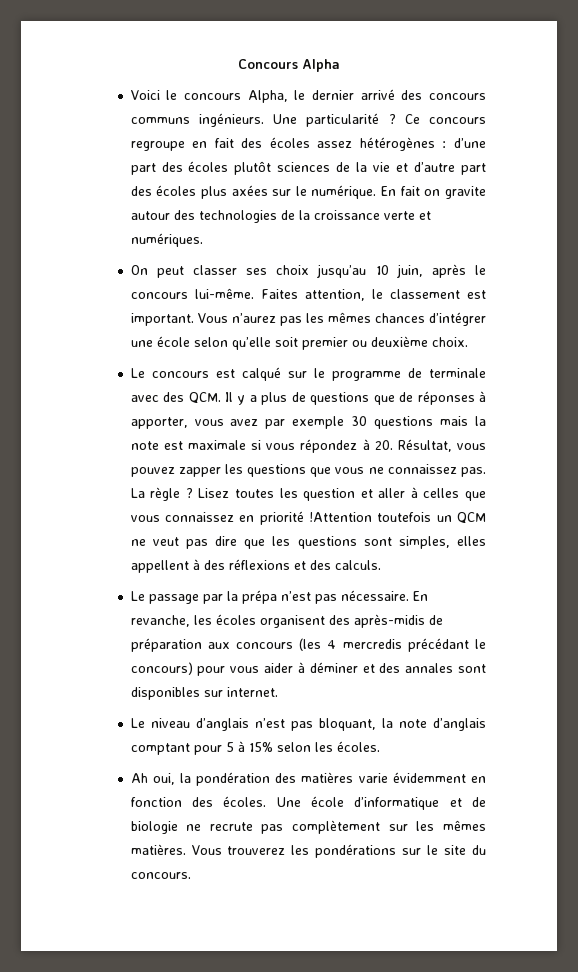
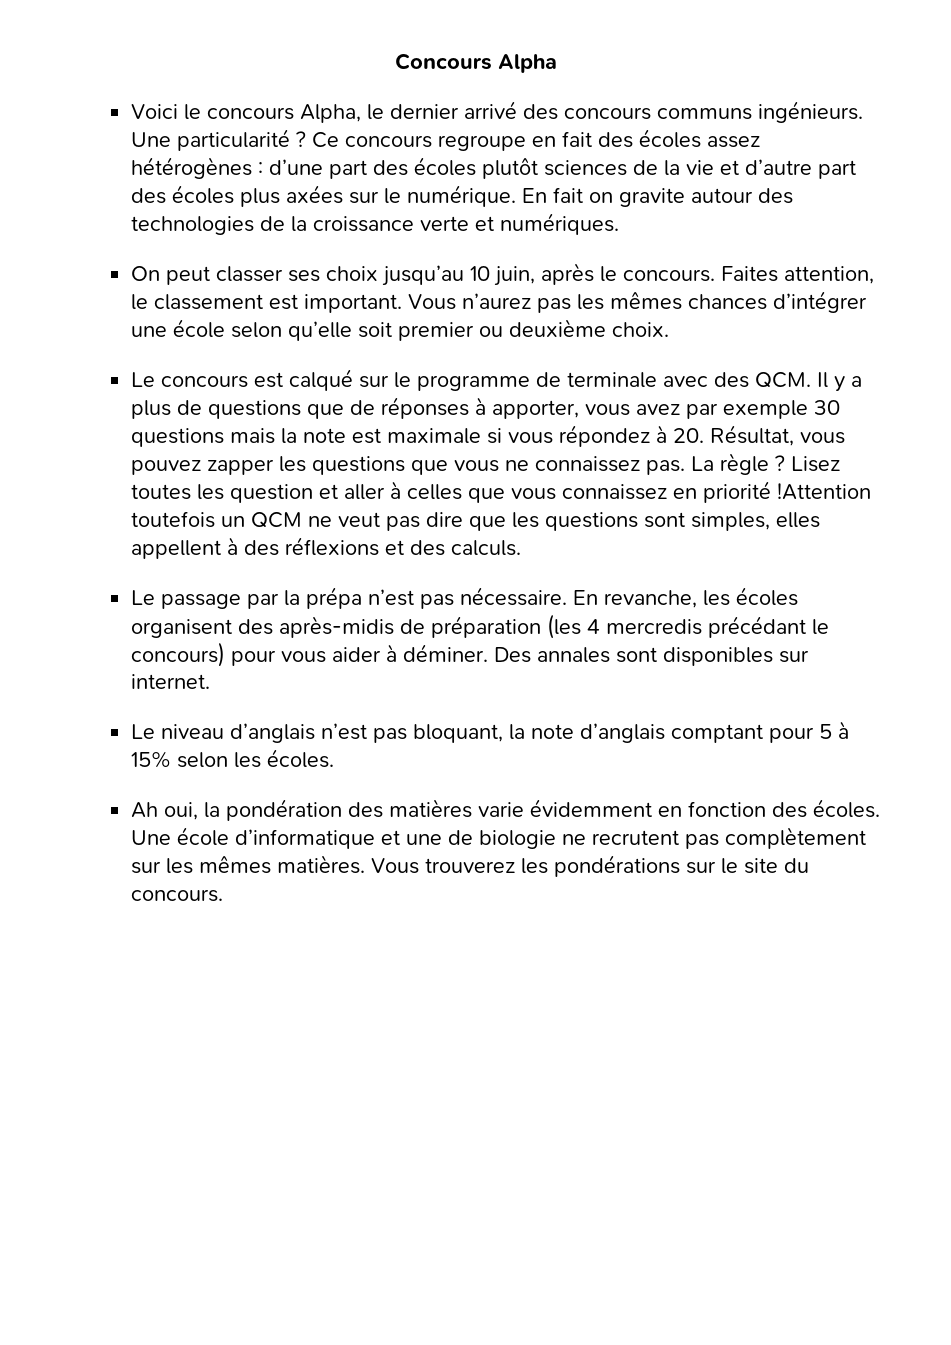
- On peut classer ses choix jusqu’au 10 juin, après le concours lui-même.
+ On peut classer ses choix jusqu’au 10 juin, après le concours.
- En revanche, les écoles organisent des après-midis de préparation aux concours (les 4 mercredis précédant le concours) pour vous aider à déminer et des annales sont disponibles sur internet.
+ En revanche, les écoles organisent des après-midis de préparation (les 4 mercredis précédant le concours) pour vous aider à déminer. Des annales sont disponibles sur internet.
- Une école d’informatique et de biologie ne recrute pas complètement sur les mêmes matières.
+ Une école d’informatique et une de biologie ne recrutent pas complètement sur les mêmes matières.

